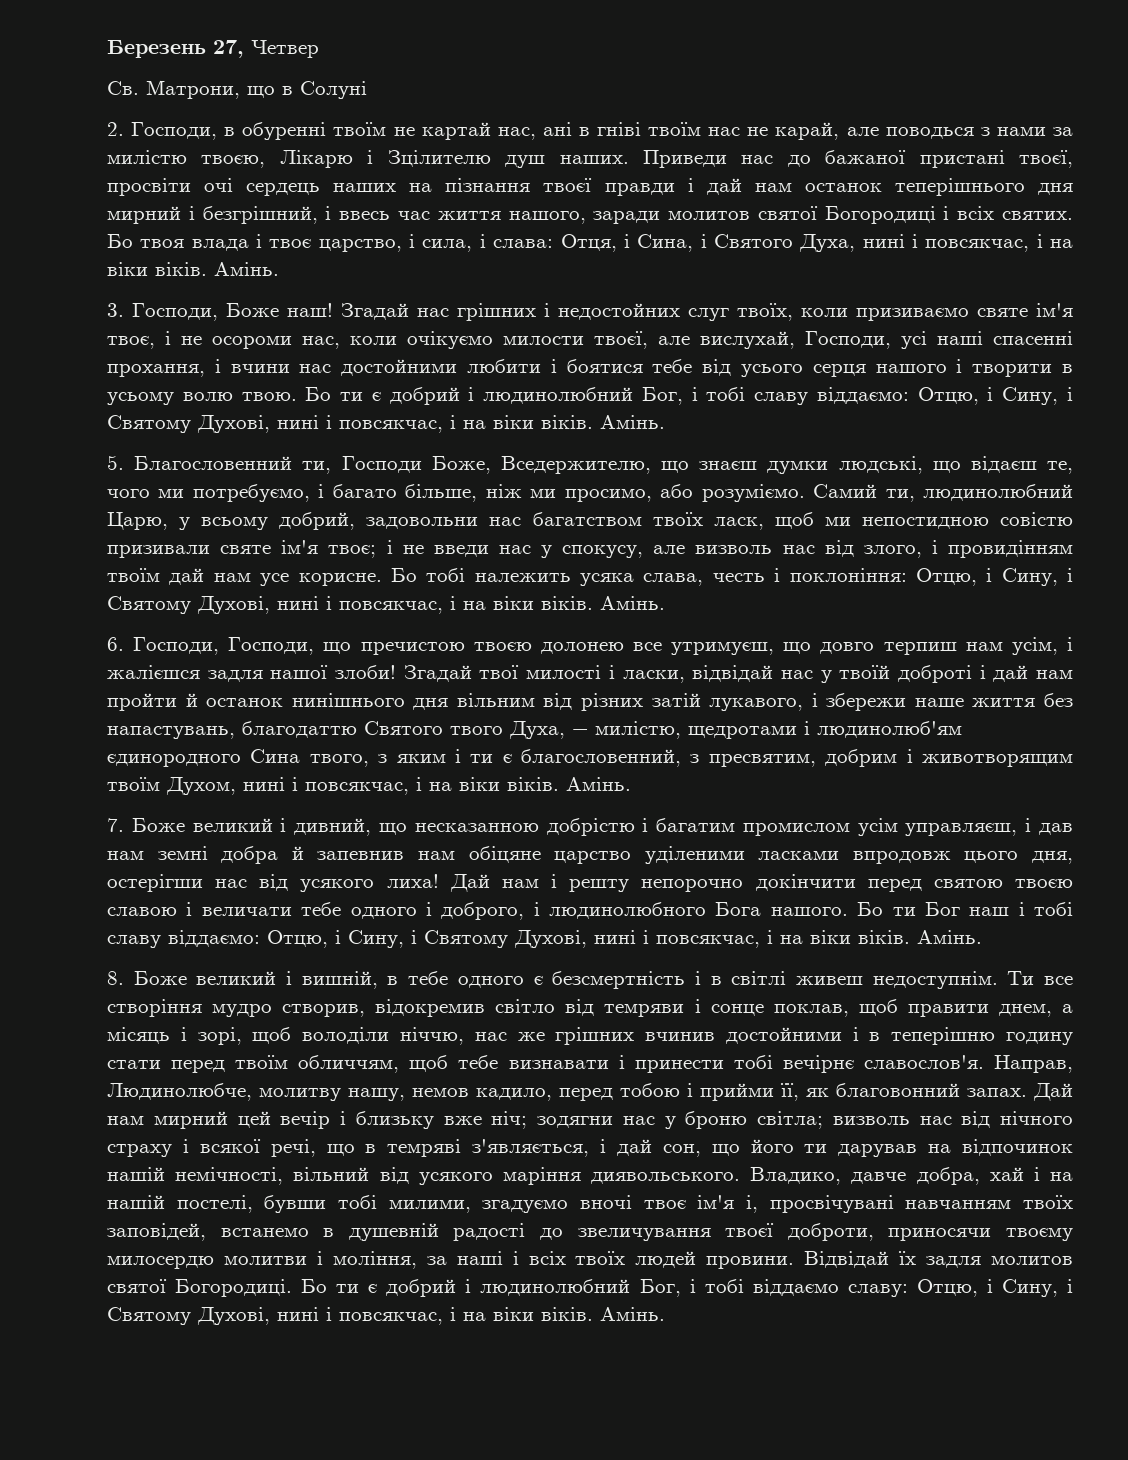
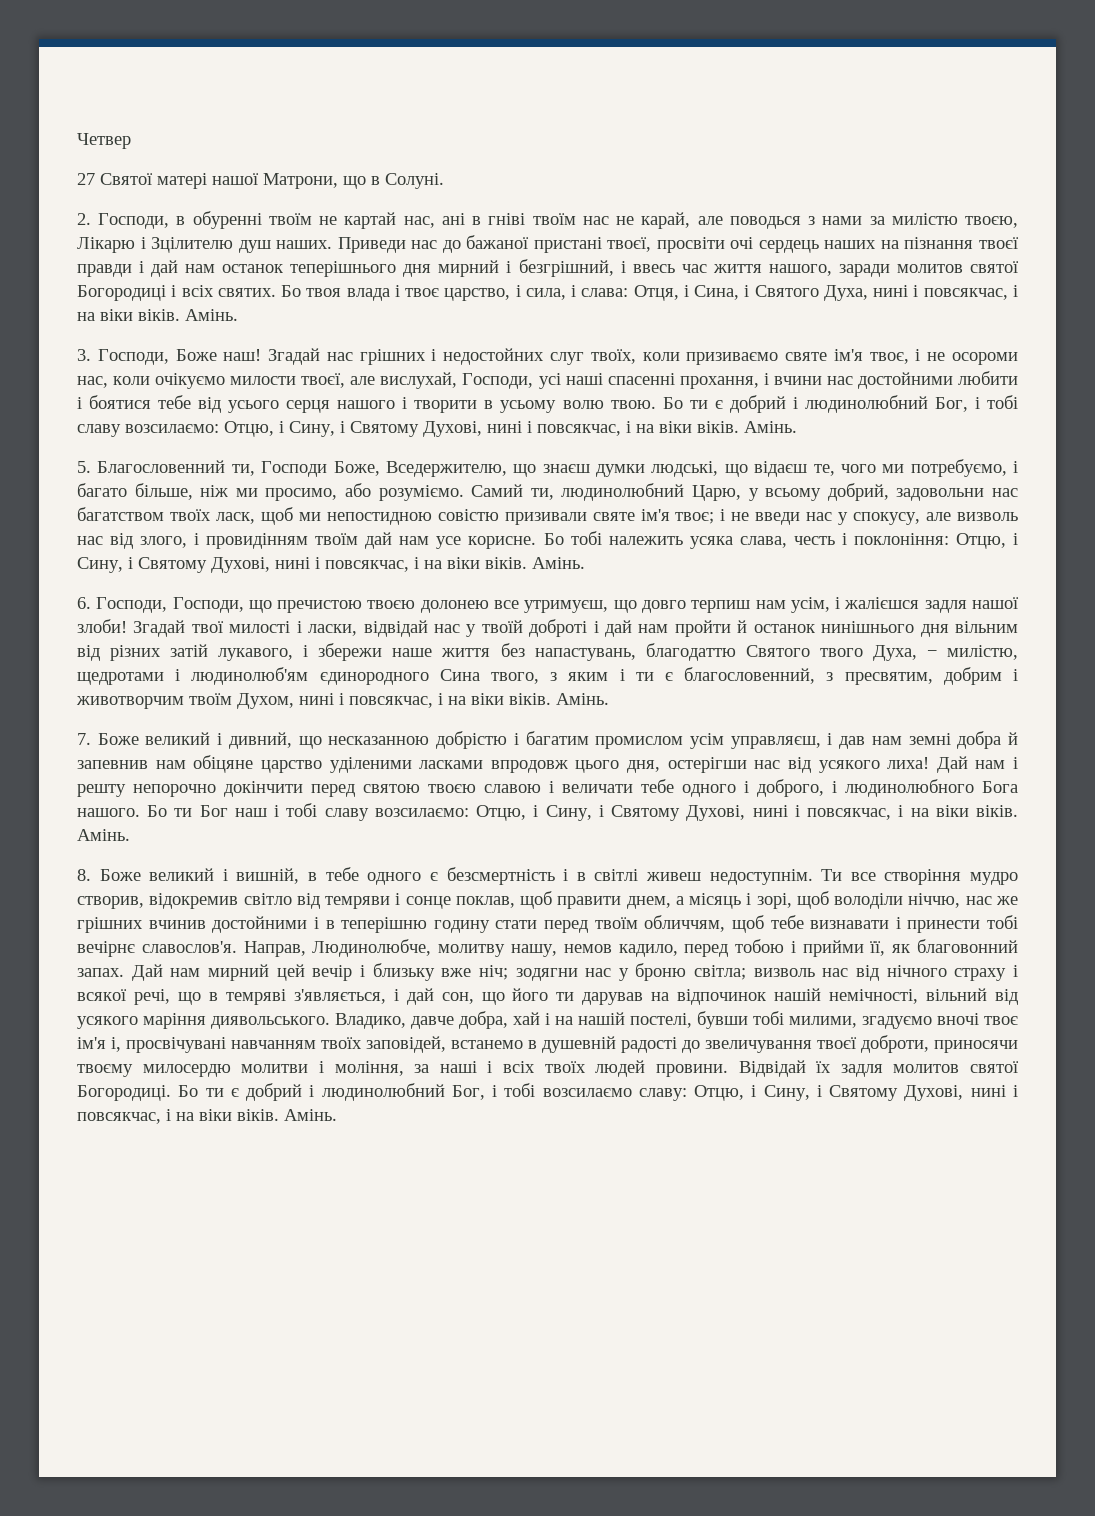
- Березень 27, Четвер
+ Четвер
- Св. Матрони, що в Солуні
+ 27 Святої матері нашої Матрони, що в Солуні.
- Бо ти є добрий і людинолюбний Бог, і тобі славу віддаємо: Отцю, і Сину, і Святому Духові, нині і повсякчас, і на віки віків.
+ Бо ти є добрий і людинолюбний Бог, і тобі славу возсилаємо: Отцю, і Сину, і Святому Духові, нині і повсякчас, і на віки віків.
- Згадай твої милості і ласки, відвідай нас у твоїй доброті і дай нам пройти й останок нинішнього дня вільним від різних затій лукавого, і збережи наше життя без напастувань, благодаттю Святого твого Духа, − милістю, щедротами і людинолюб'ям єдинородного Сина твого, з яким і ти є благословенний, з пресвятим, добрим і животворящим твоїм Духом, нині і повсякчас, і на віки віків.
+ Згадай твої милості і ласки, відвідай нас у твоїй доброті і дай нам пройти й останок нинішнього дня вільним від різних затій лукавого, і збережи наше життя без напастувань, благодаттю Святого твого Духа, − милістю, щедротами і людинолюб'ям єдинородного Сина твого, з яким і ти є благословенний, з пресвятим, добрим і животворчим твоїм Духом, нині і повсякчас, і на віки віків.
- Бо ти Бог наш і тобі славу віддаємо: Отцю, і Сину, і Святому Духові, нині і повсякчас, і на віки віків.
+ Бо ти Бог наш і тобі славу возсилаємо: Отцю, і Сину, і Святому Духові, нині і повсякчас, і на віки віків.
- Бо ти є добрий і людинолюбний Бог, і тобі віддаємо славу: Отцю, і Сину, і Святому Духові, нині і повсякчас, і на віки віків.
+ Бо ти є добрий і людинолюбний Бог, і тобі возсилаємо славу: Отцю, і Сину, і Святому Духові, нині і повсякчас, і на віки віків.

